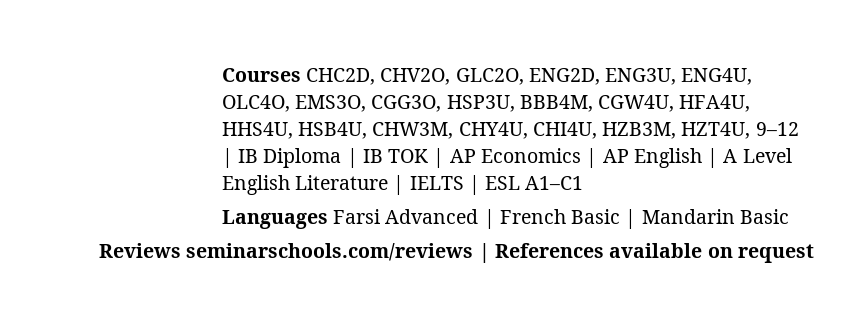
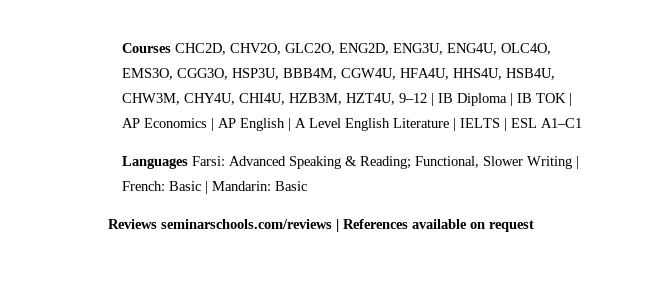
- Languages Farsi Advanced | French Basic | Mandarin Basic
+ Languages Farsi: Advanced Speaking & Reading; Functional, Slower Writing | French: Basic | Mandarin: Basic

